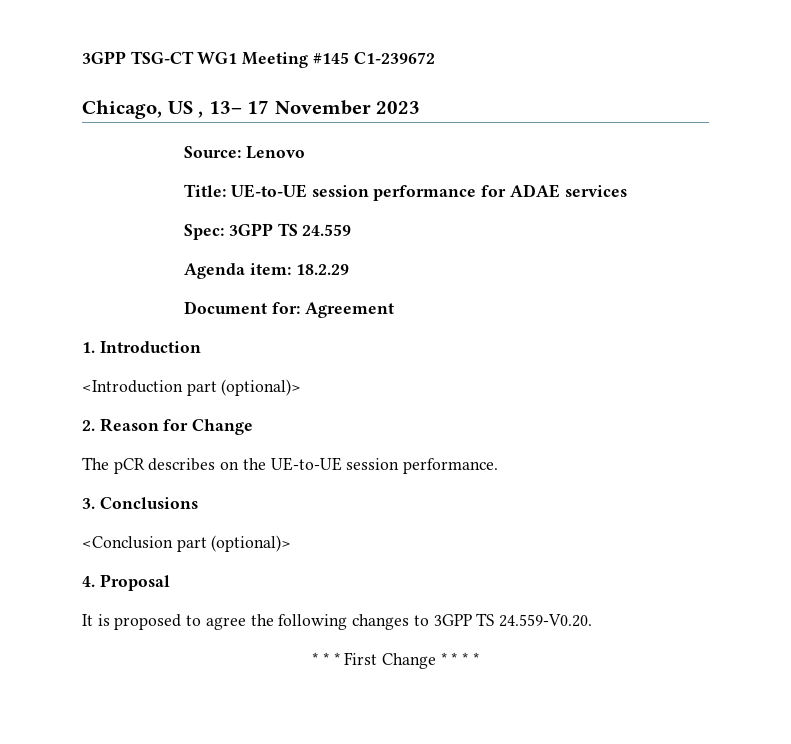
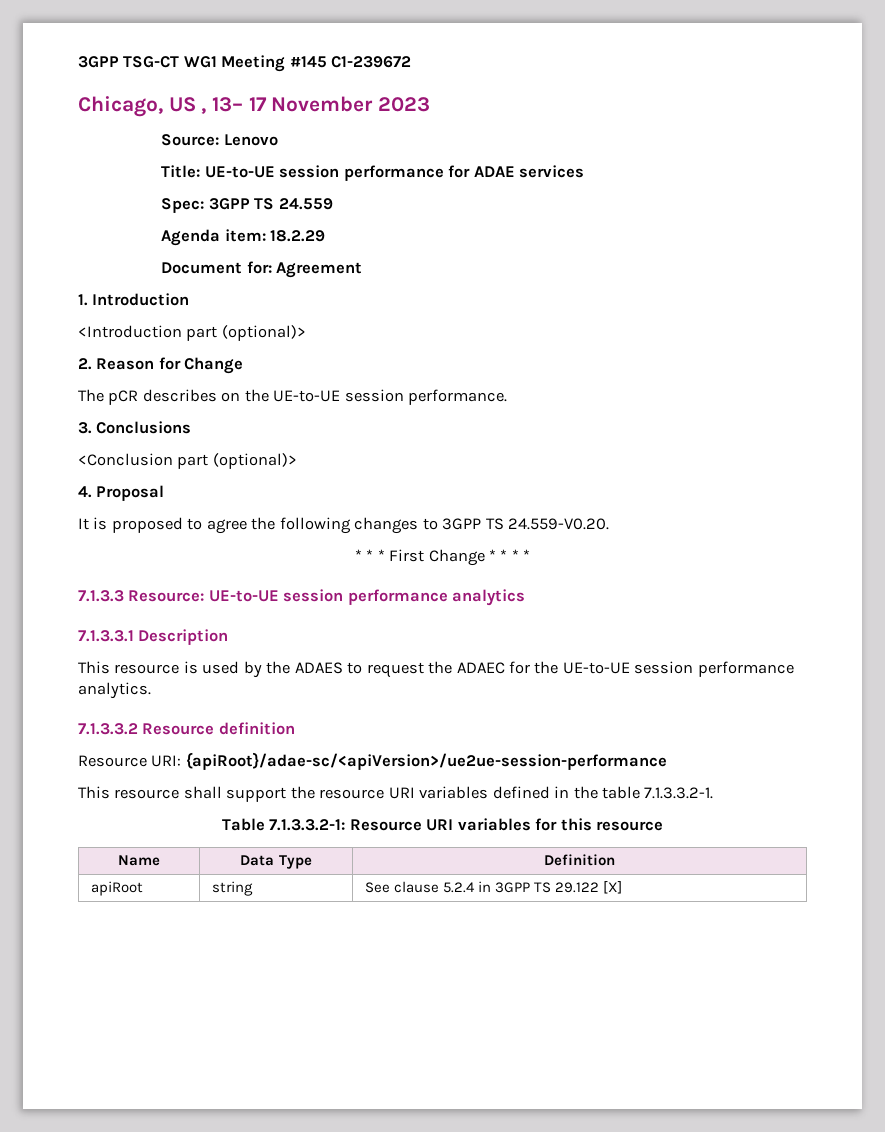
+ 7.1.3.3 Resource: UE-to-UE session performance analytics
+ 7.1.3.3.1 Description
+ This resource is used by the ADAES to request the ADAEC for the UE-to-UE session performance analytics.
+ 7.1.3.3.2 Resource definition
+ Resource URI: {apiRoot}/adae-sc/<apiVersion>/ue2ue-session-performance
+ This resource shall support the resource URI variables defined in the table 7.1.3.3.2-1.
+ Table 7.1.3.3.2-1: Resource URI variables for this resource
+ Name | Data Type | Definition
+ apiRoot | string | See clause 5.2.4 in 3GPP TS 29.122 [X]

